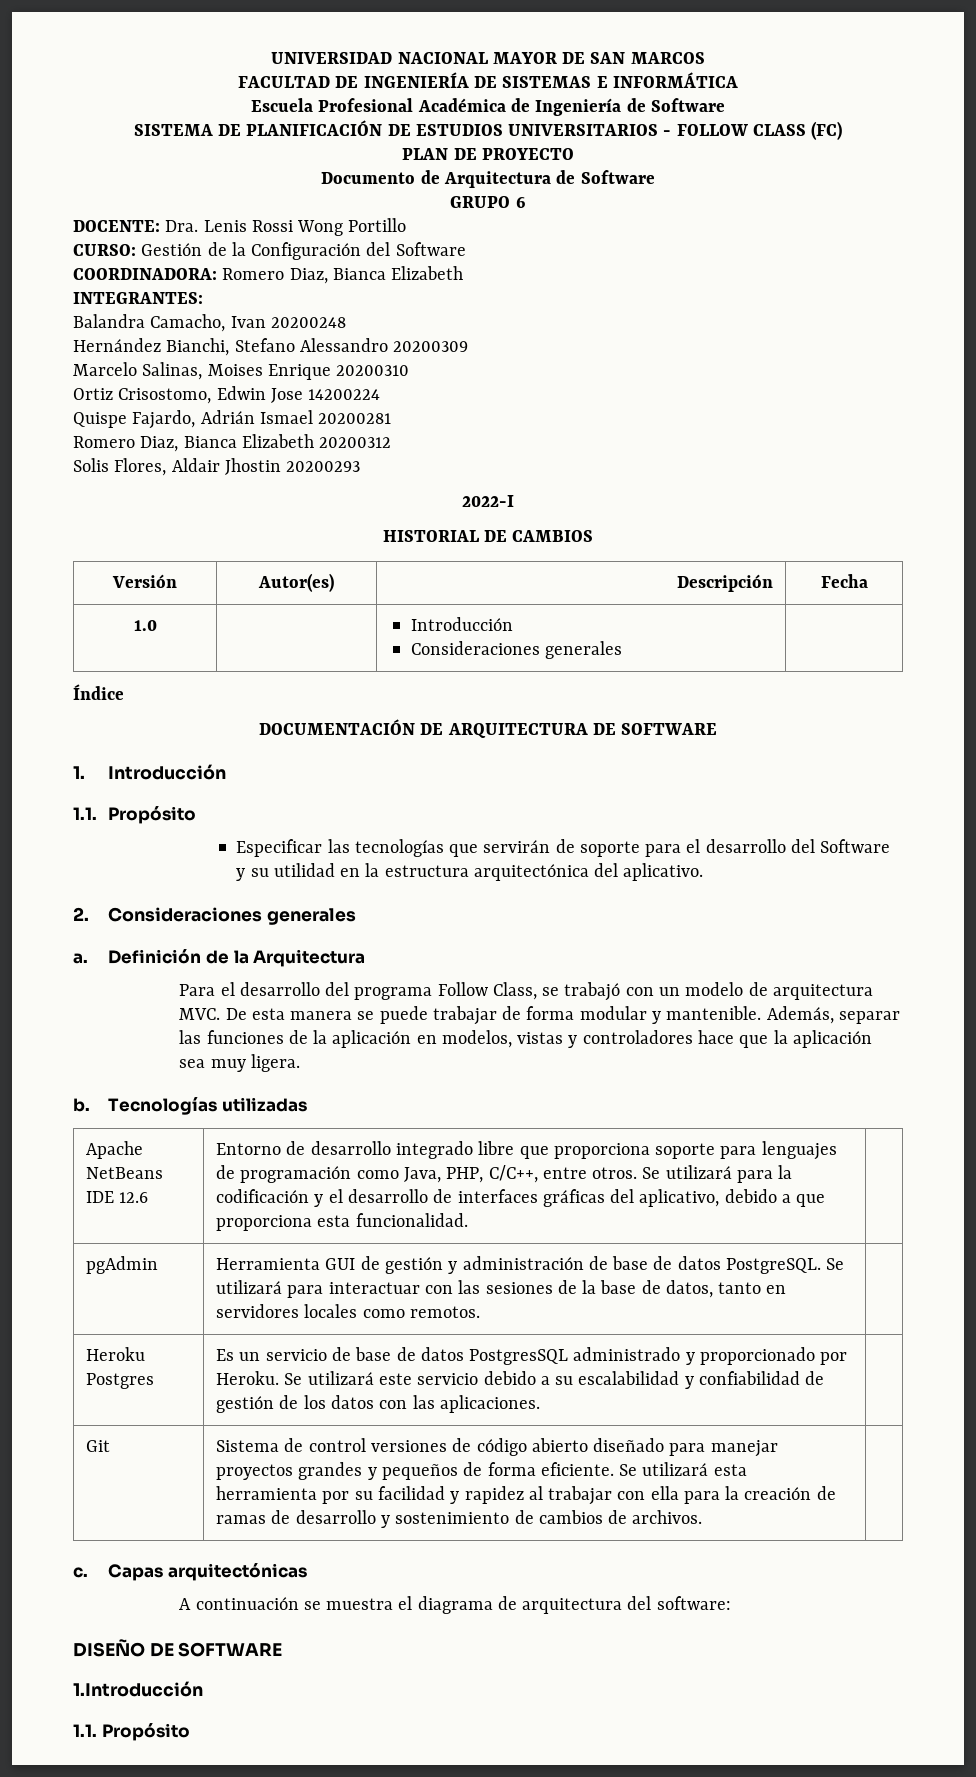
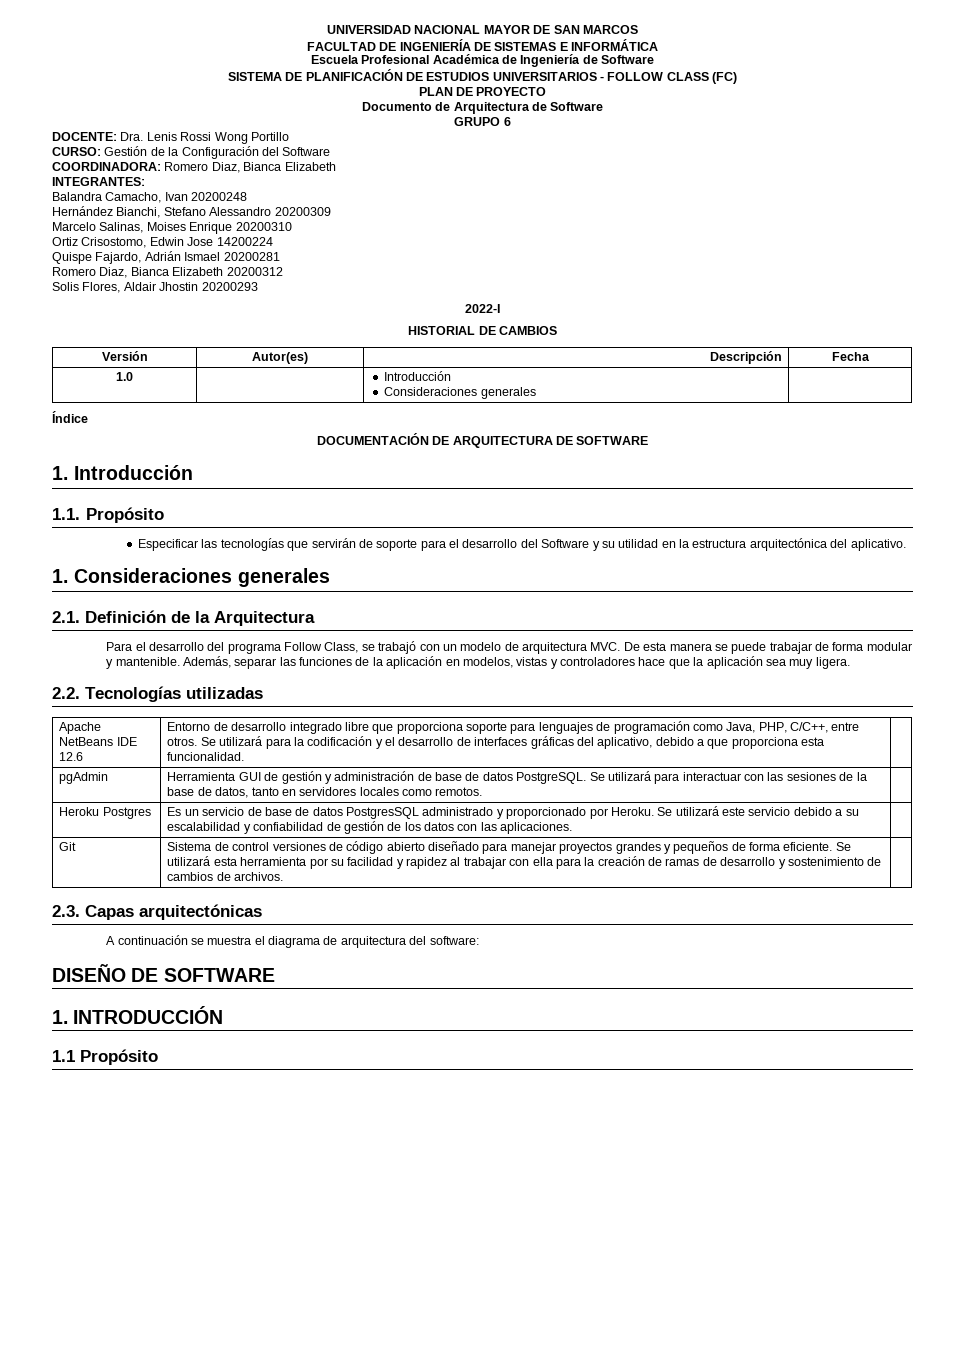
- 2. Consideraciones generales
+ 1. Consideraciones generales
- a. Definición de la Arquitectura
+ 2.1. Definición de la Arquitectura
- b. Tecnologías utilizadas
+ 2.2. Tecnologías utilizadas
- c. Capas arquitectónicas
+ 2.3. Capas arquitectónicas
- 1.Introducción
- 1.1. Propósito
+ 1. INTRODUCCIÓN
+ 1.1 Propósito

